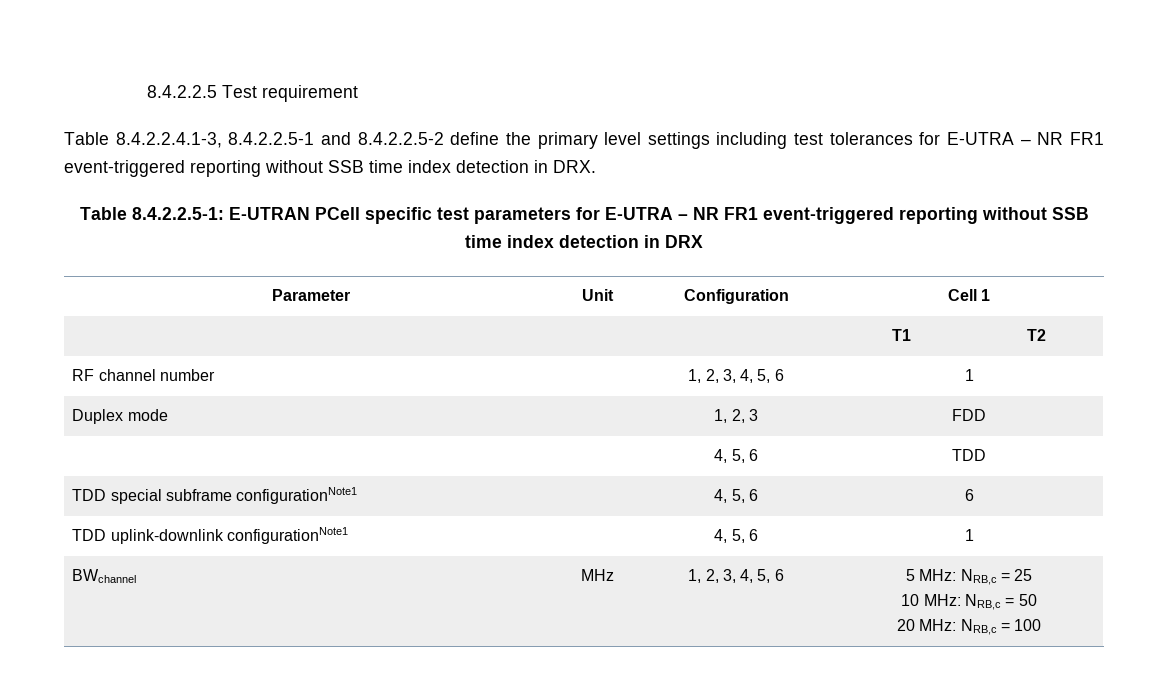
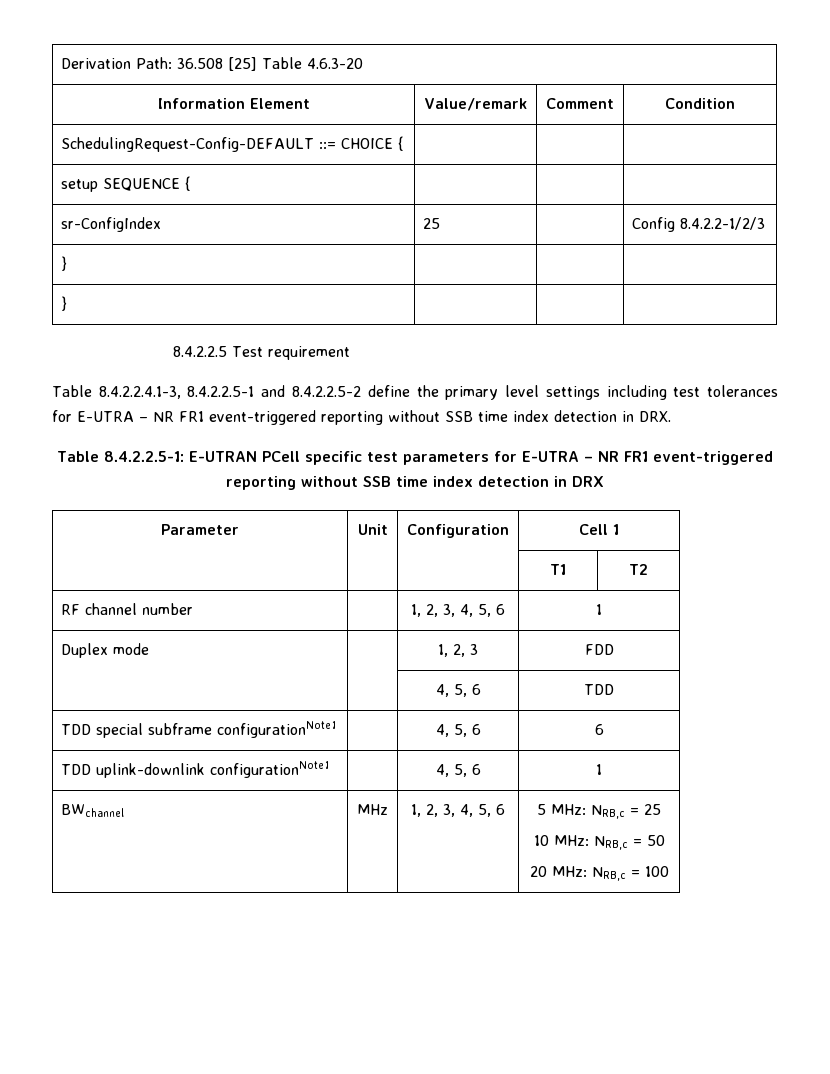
+ Derivation Path: 36.508 [25] Table 4.6.3-20
+ Information Element | Value/remark | Comment | Condition
+ SchedulingRequest-Config-DEFAULT ::= CHOICE { | | |
+ setup SEQUENCE { | | |
+ sr-ConfigIndex | 25 | | Config 8.4.2.2-1/2/3
+ } | | |
+ } | | |

